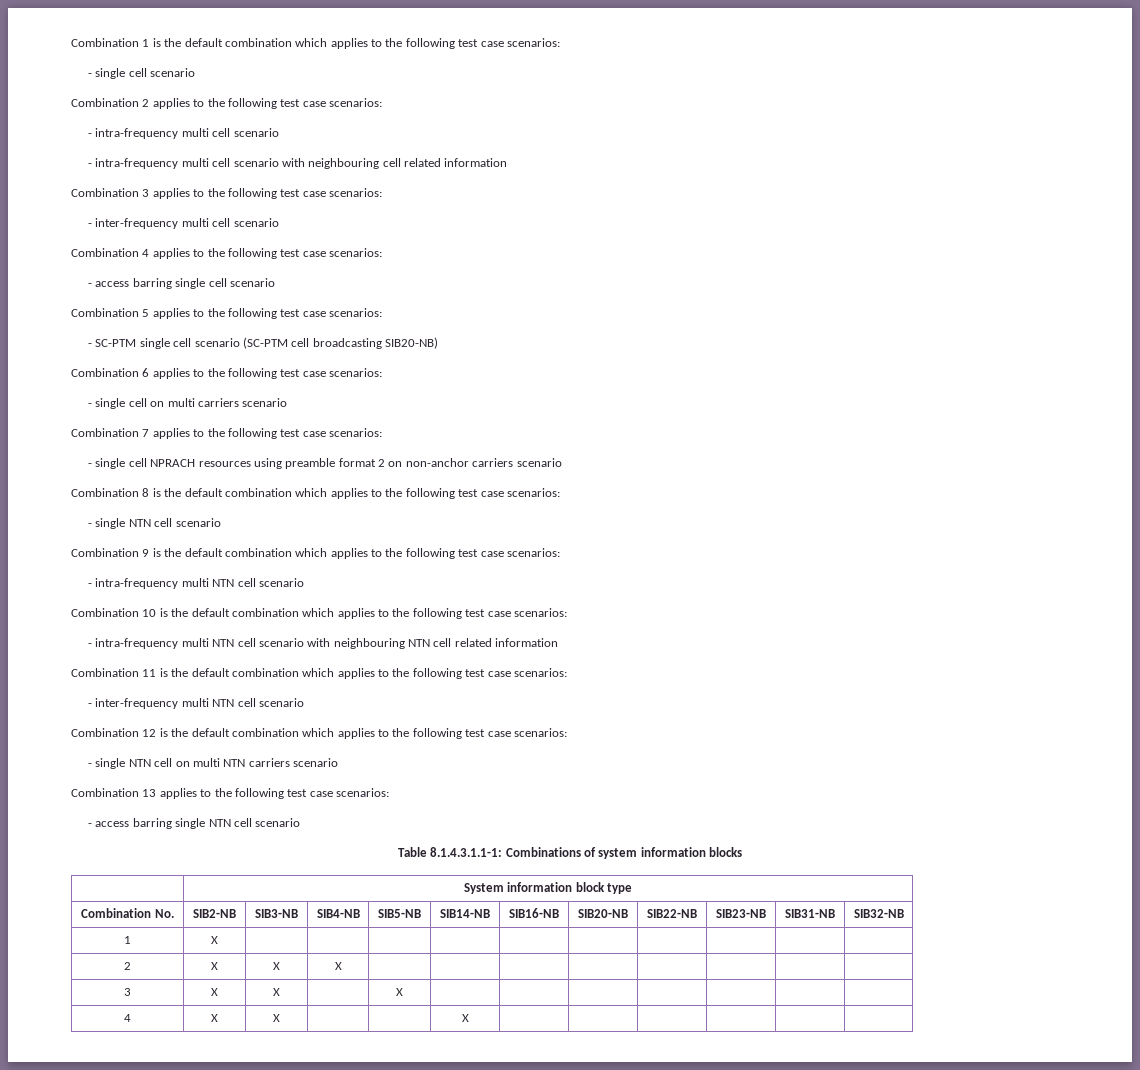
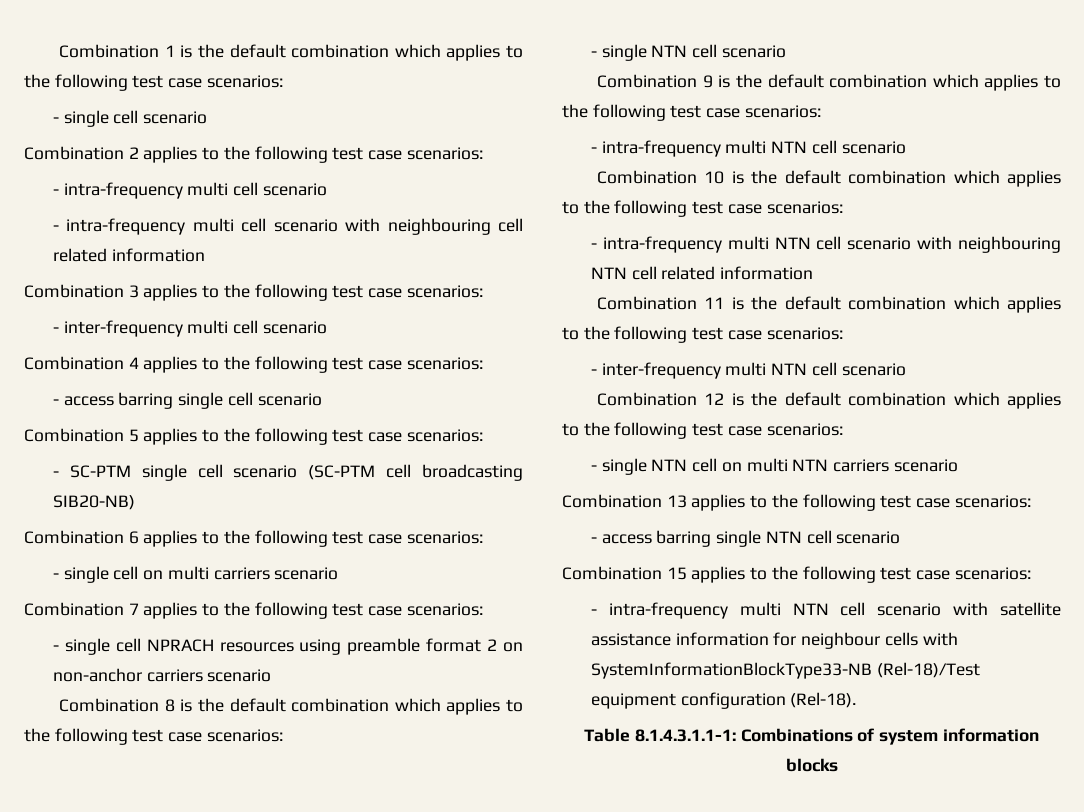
+ Combination 15 applies to the following test case scenarios:
+ - intra-frequency multi NTN cell scenario with satellite assistance information for neighbour cells with SystemInformationBlockType33-NB (Rel-18)/Test equipment configuration (Rel-18).
- | System information block type
- Combination No. | SIB2-NB | SIB3-NB | SIB4-NB | SIB5-NB | SIB14-NB | SIB16-NB | SIB20-NB | SIB22-NB | SIB23-NB | SIB31-NB | SIB32-NB
- 1 | X | | | | | | | | | |
- 2 | X | X | X | | | | | | | |
- 3 | X | X | | X | | | | | | |
- 4 | X | X | | | X | | | | | |

